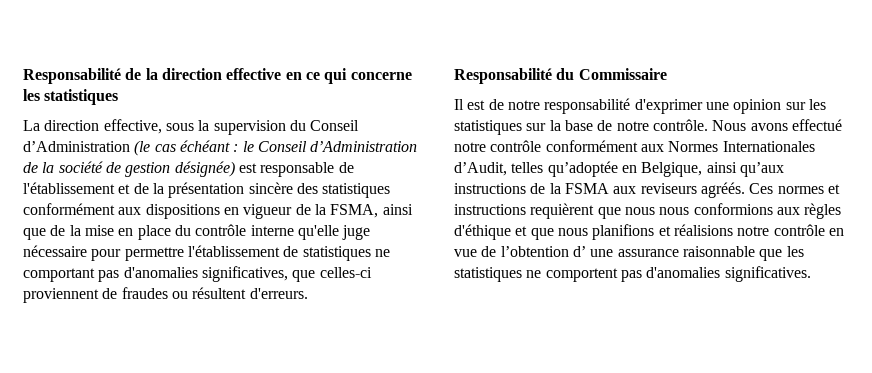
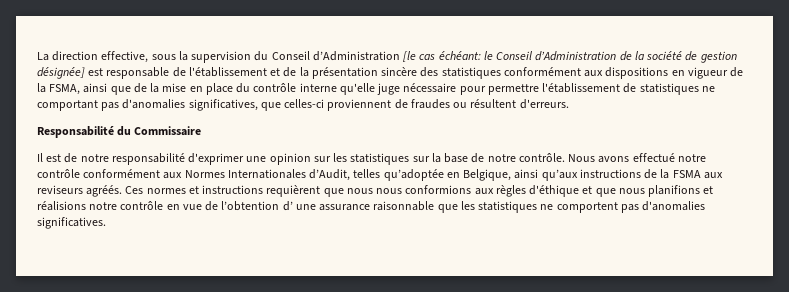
- Responsabilité de la direction effective en ce qui concerne les statistiques
- La direction effective, sous la supervision du Conseil d’Administration (le cas échéant :
+ La direction effective, sous la supervision du Conseil d’Administration [le cas échéant:
- le Conseil d’Administration de la société de gestion désignée) est responsable de l'établissement et de la présentation sincère des statistiques conformément aux dispositions en vigueur de la FSMA, ainsi que de la mise en place du contrôle interne qu'elle juge nécessaire pour permettre l'établissement de statistiques ne comportant pas d'anomalies significatives, que celles-ci proviennent de fraudes ou résultent d'erreurs.
+ le Conseil d’Administration de la société de gestion désignée] est responsable de l'établissement et de la présentation sincère des statistiques conformément aux dispositions en vigueur de la FSMA, ainsi que de la mise en place du contrôle interne qu'elle juge nécessaire pour permettre l'établissement de statistiques ne comportant pas d'anomalies significatives, que celles-ci proviennent de fraudes ou résultent d'erreurs.

